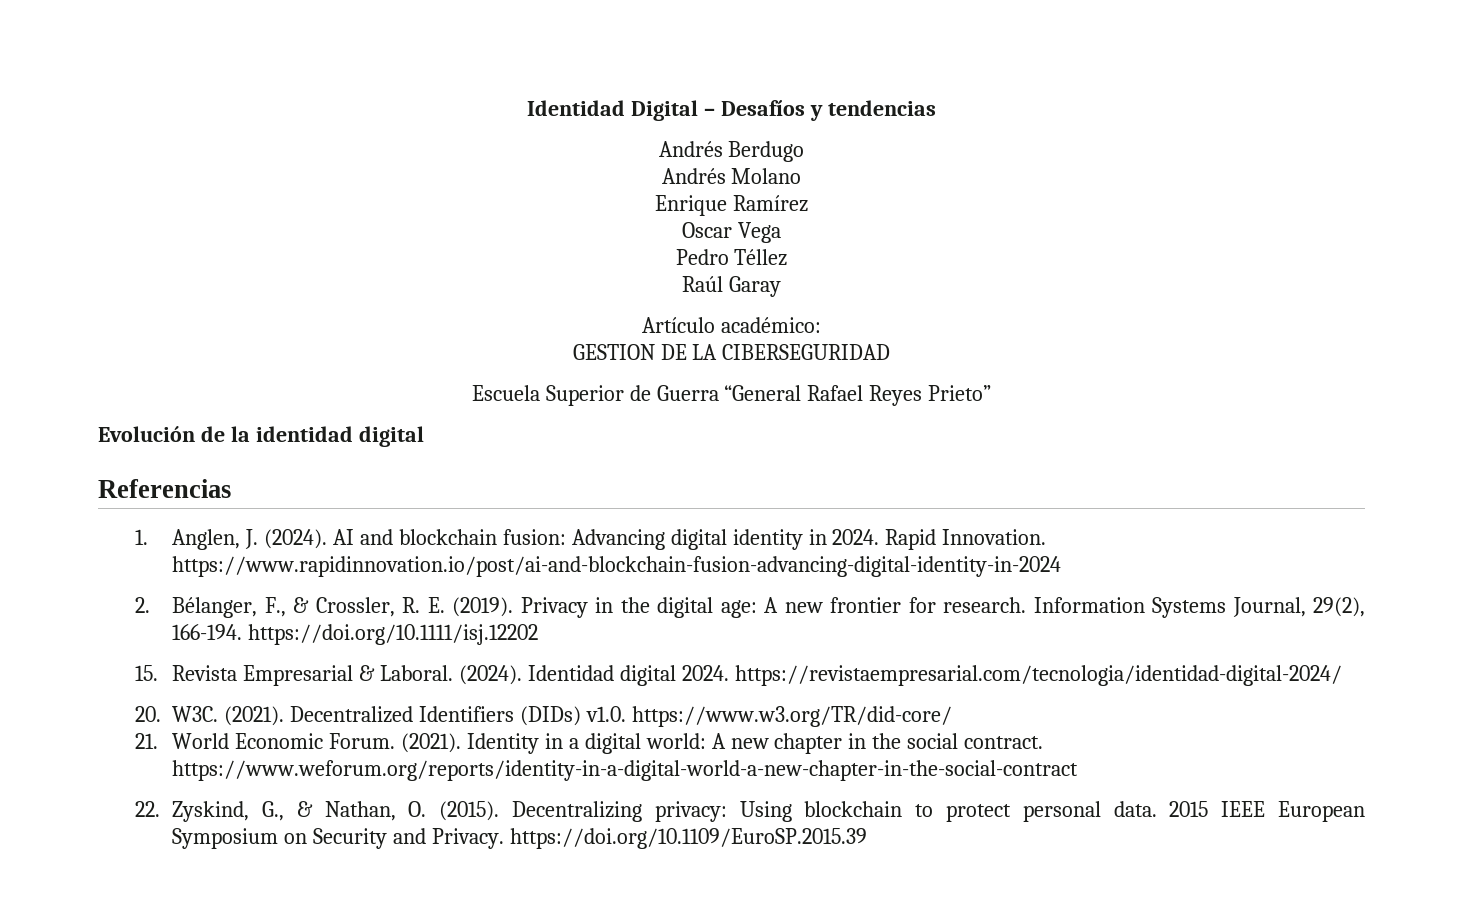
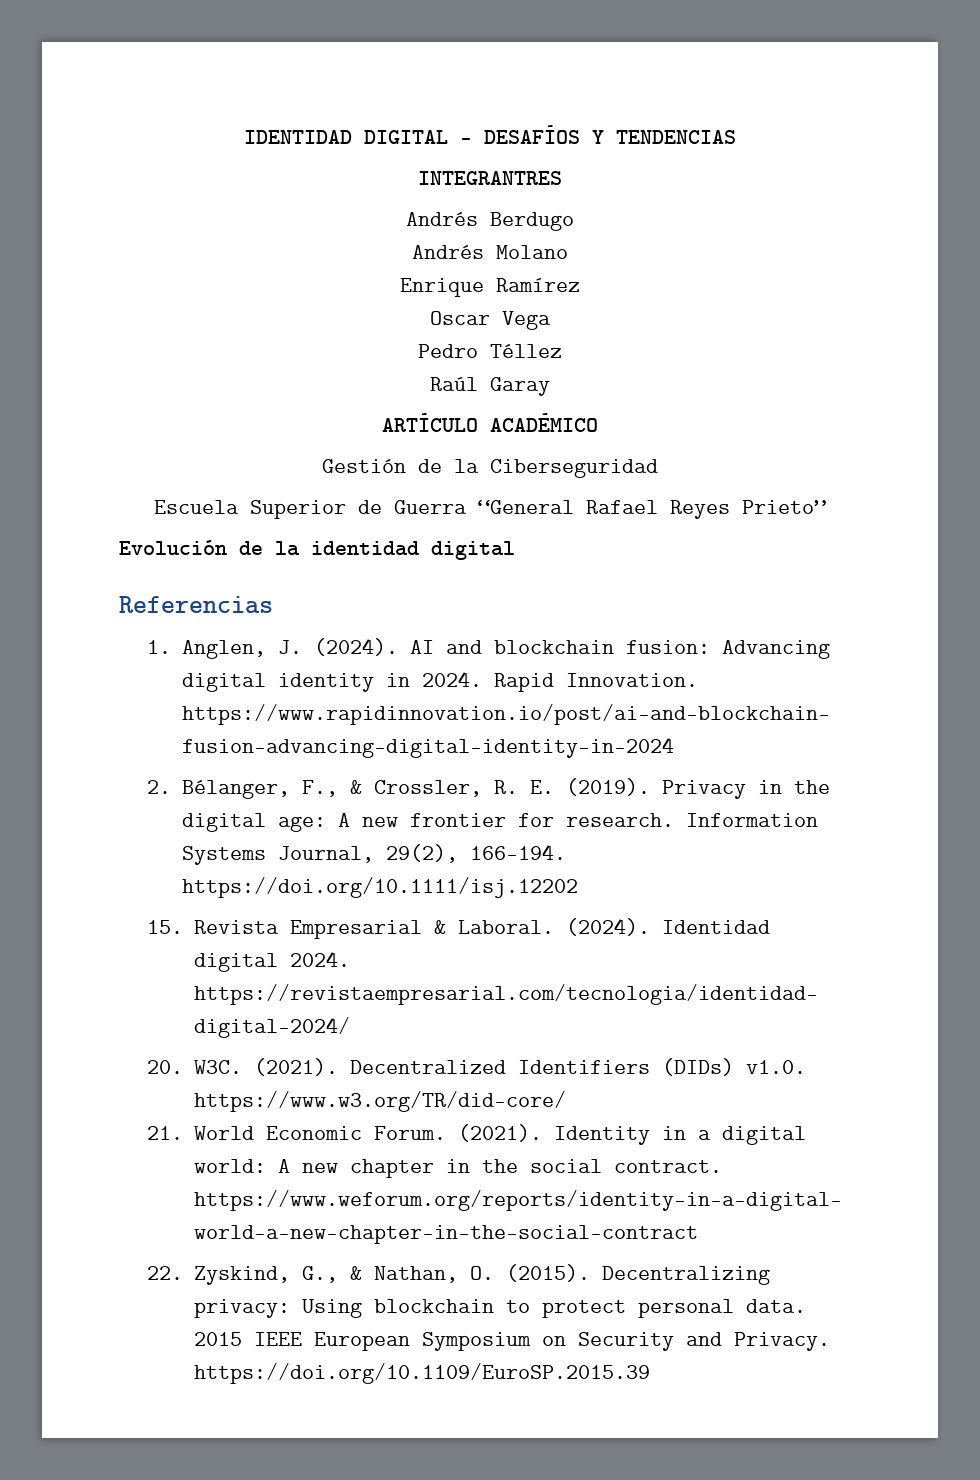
- Identidad Digital – Desafíos y tendencias
+ IDENTIDAD DIGITAL – DESAFÍOS Y TENDENCIAS
+ INTEGRANTRES
- Artículo académico:
- GESTION DE LA CIBERSEGURIDAD
+ ARTÍCULO ACADÉMICO
+ Gestión de la Ciberseguridad

